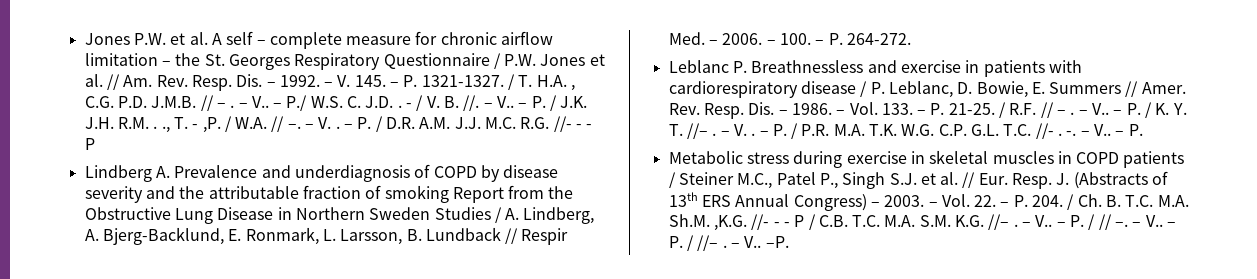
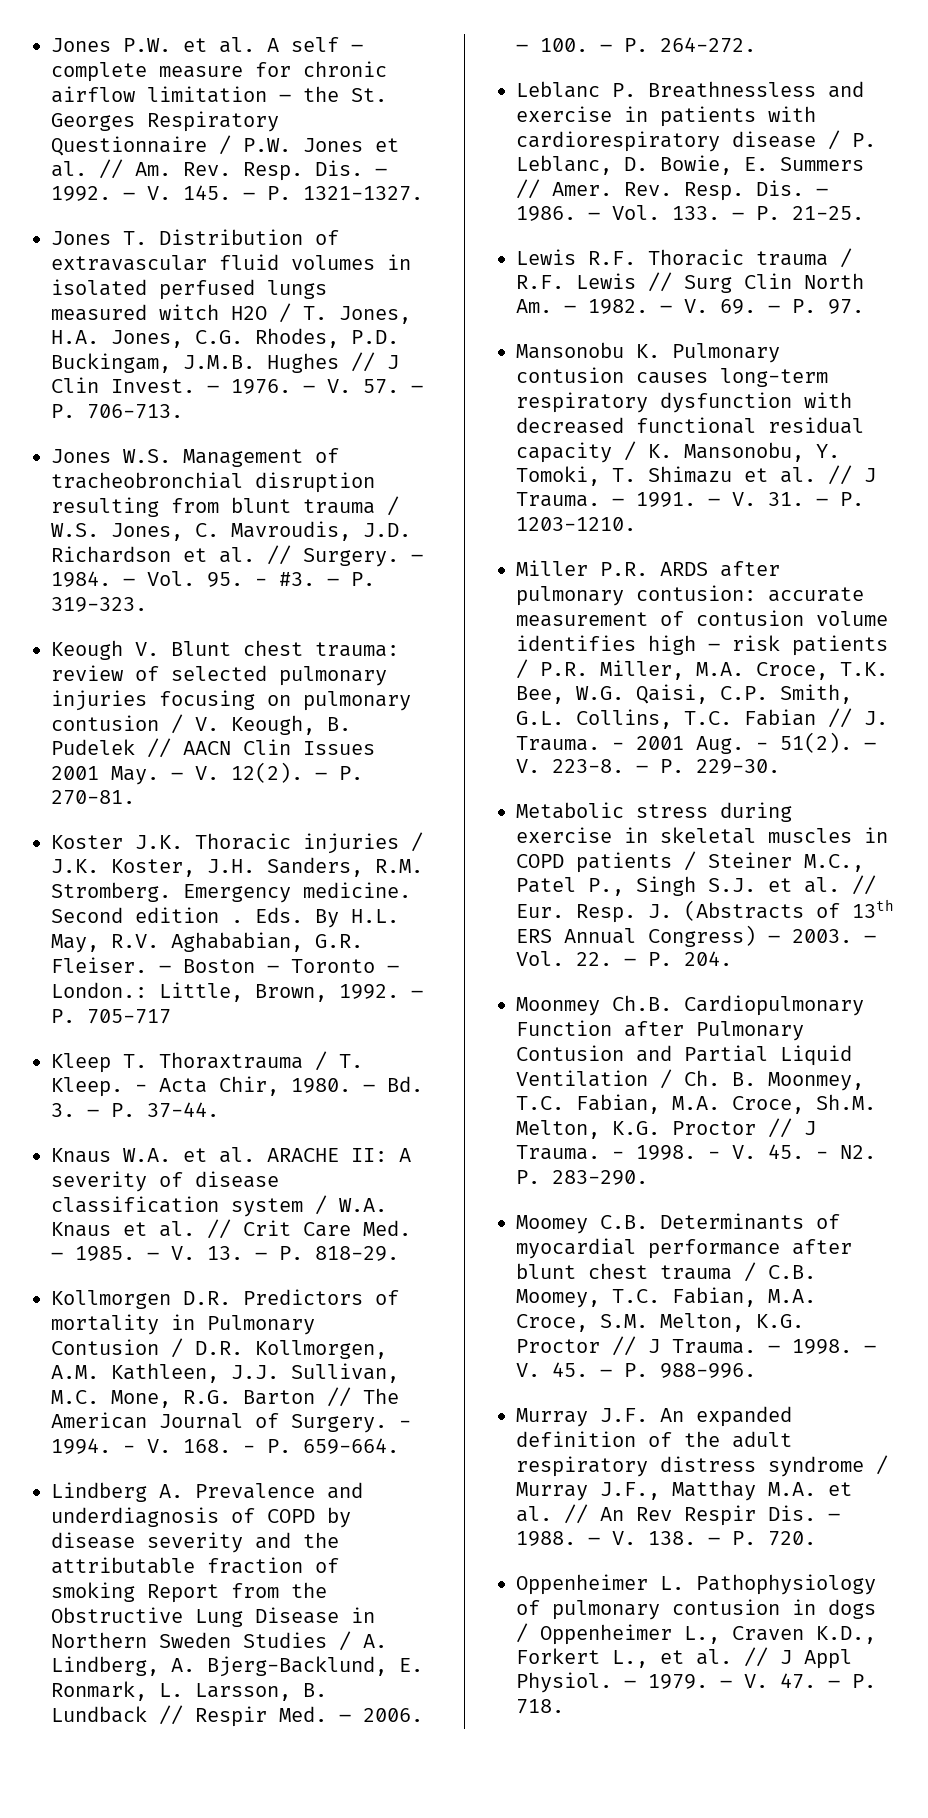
- – V. 145. – P. 1321-1327. / T. H.A. , C.G. P.D. J.M.B. // – . – V.. – P./ W.S. C. J.D. . - / V. B. //. – V.. – P. / J.K. J.H. R.M. . ., T. - ,P. / W.A. // –. – V. . – P. / D.R. A.M. J.J. M.C. R.G. //- - - P
+ – V. 145. – P. 1321-1327.
+ Jones T. Distribution of extravascular fluid volumes in isolated perfused lungs measured witch H2O / T. Jones, H.A. Jones, C.G. Rhodes, P.D. Buckingam, J.M.B. Hughes // J Clin Invest. – 1976. – V. 57. – P. 706-713.
+ Jones W.S. Management of tracheobronchial disruption resulting from blunt trauma / W.S. Jones, C. Mavroudis, J.D. Richardson et al. // Surgery. – 1984. – Vol. 95. - #3. – P. 319-323.
+ Keough V. Blunt chest trauma: review of selected pulmonary injuries focusing on pulmonary contusion / V. Keough, B. Pudelek // AACN Clin Issues 2001 May. – V. 12(2). – P. 270-81.
+ Koster J.K. Thoracic injuries / J.K. Koster, J.H. Sanders, R.M. Stromberg. Emergency medicine. Second edition . Eds. By H.L. May, R.V. Aghababian, G.R. Fleiser. – Boston – Toronto – London.: Little, Brown, 1992. – P. 705-717
+ Kleep T. Thoraxtrauma / T. Kleep. - Acta Chir, 1980. – Bd. 3. – P. 37-44.
+ Knaus W.A. et al. ARACHE ІІ: A severity of disease classification system / W.A. Knaus et al. // Crit Care Med. – 1985. – V. 13. – P. 818-29.
+ Kollmorgen D.R. Predictors of mortality in Pulmonary Contusion / D.R. Kollmorgen, A.M. Kathleen, J.J. Sullivan, M.C. Mone, R.G. Barton // The American Journal of Surgery. - 1994. - V. 168. - P. 659-664.
- – Vol. 133. – P. 21-25. / R.F. // – . – V.. – P. / K. Y. T. //– . – V. . – P. / P.R. M.A. T.K. W.G. C.P. G.L. T.C. //- . -. – V.. – P.
+ – Vol. 133. – P. 21-25.
+ Lewis R.F. Thoracic trauma / R.F. Lewis // Surg Clin North Am. – 1982. – V. 69. – P. 97.
+ Mansonobu K. Pulmonary contusion causes long-term respiratory dysfunction with decreased functional residual capacity / K. Mansonobu, Y. Tomoki, T. Shimazu et al. // J Trauma. – 1991. – V. 31. – P. 1203-1210.
+ Miller P.R. ARDS after pulmonary contusion: accurate measurement of contusion volume identifies high – risk patients / P.R. Miller, M.A. Croce, T.K. Bee, W.G. Qaisi, C.P. Smith, G.L. Collins, T.C. Fabian // J. Trauma. - 2001 Aug. - 51(2). – V. 223-8. – P. 229-30.
- – Vol. 22. – P. 204. / Ch. B. T.C. M.A. Sh.M. ,K.G. //- - - P / C.B. T.C. M.A. S.M. K.G. //– . – V.. – P. / // –. – V.. – P. / //– . – V.. –P.
+ – Vol. 22. – P. 204.
+ Moonmey Ch.B. Cardiopulmonary Function after Pulmonary Contusion and Partial Liquid Ventilation / Ch. B. Moonmey, T.C. Fabian, M.A. Croce, Sh.M. Melton, K.G. Proctor // J Trauma. - 1998. - V. 45. - N2. P. 283-290.
+ Moomey C.B. Determinants of myocardial performance after blunt chest trauma / C.B. Moomey, T.C. Fabian, M.A. Croce, S.M. Melton, K.G. Proctor // J Trauma. – 1998. – V. 45. – P. 988-996.
+ Murray J.F. An expanded definition of the adult respiratory distress syndrome / Murray J.F., Matthay M.A. et al. // An Rev Respir Dis. – 1988. – V. 138. – P. 720.
+ Oppenheimer L. Pathophysiology of pulmonary contusion in dogs / Oppenheimer L., Craven K.D., Forkert L., et al. // J Appl Physiol. – 1979. – V. 47. – P. 718.

